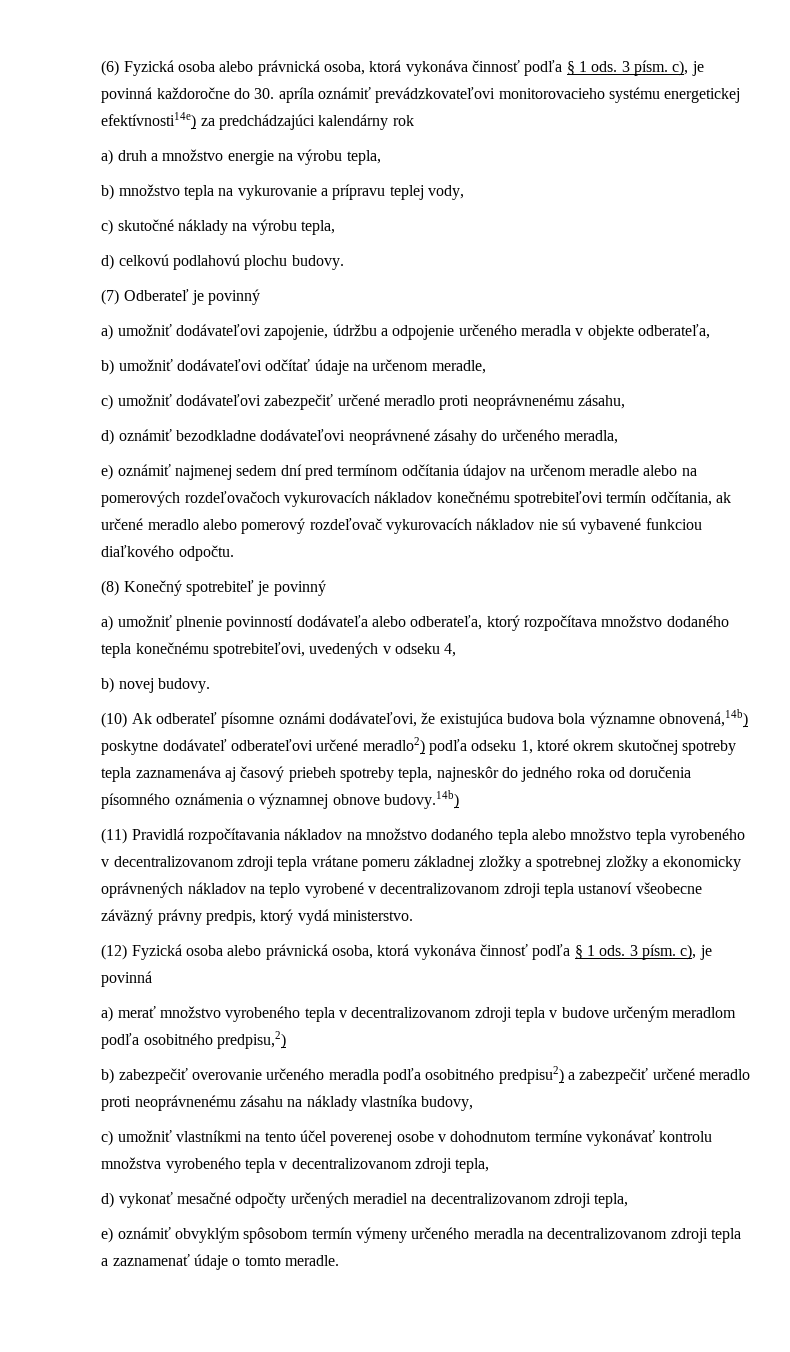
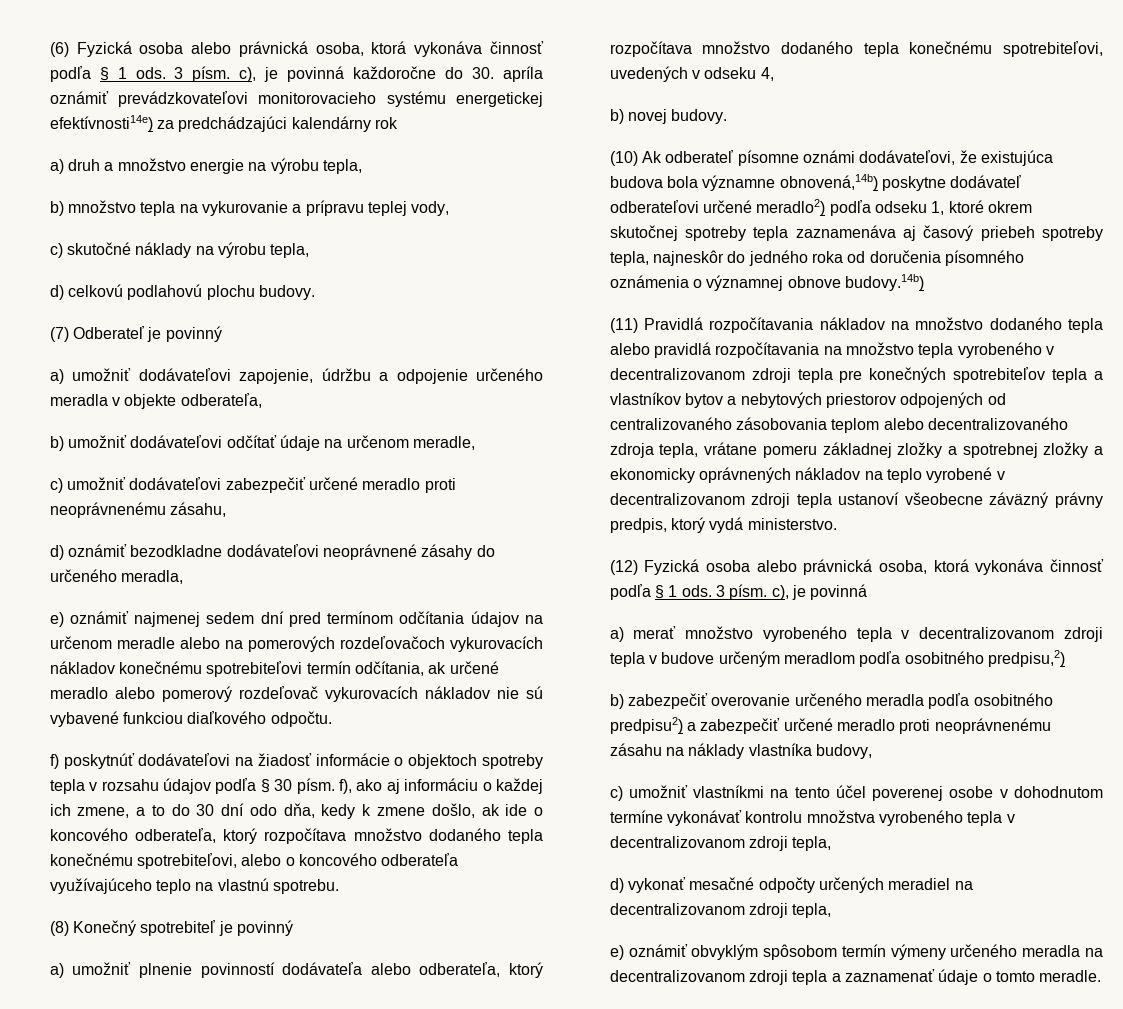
+ f) poskytnúť dodávateľovi na žiadosť informácie o objektoch spotreby tepla v rozsahu údajov podľa § 30 písm. f), ako aj informáciu o každej ich zmene, a to do 30 dní odo dňa, kedy k zmene došlo, ak ide o koncového odberateľa, ktorý rozpočítava množstvo dodaného tepla konečnému spotrebiteľovi, alebo o koncového odberateľa využívajúceho teplo na vlastnú spotrebu.
- (11) Pravidlá rozpočítavania nákladov na množstvo dodaného tepla alebo množstvo tepla vyrobeného v decentralizovanom zdroji tepla vrátane pomeru základnej zložky a spotrebnej zložky a ekonomicky oprávnených nákladov na teplo vyrobené v decentralizovanom zdroji tepla ustanoví všeobecne záväzný právny predpis, ktorý vydá ministerstvo.
+ (11) Pravidlá rozpočítavania nákladov na množstvo dodaného tepla alebo pravidlá rozpočítavania na množstvo tepla vyrobeného v decentralizovanom zdroji tepla pre konečných spotrebiteľov tepla a vlastníkov bytov a nebytových priestorov odpojených od centralizovaného zásobovania teplom alebo decentralizovaného zdroja tepla, vrátane pomeru základnej zložky a spotrebnej zložky a ekonomicky oprávnených nákladov na teplo vyrobené v decentralizovanom zdroji tepla ustanoví všeobecne záväzný právny predpis, ktorý vydá ministerstvo.

